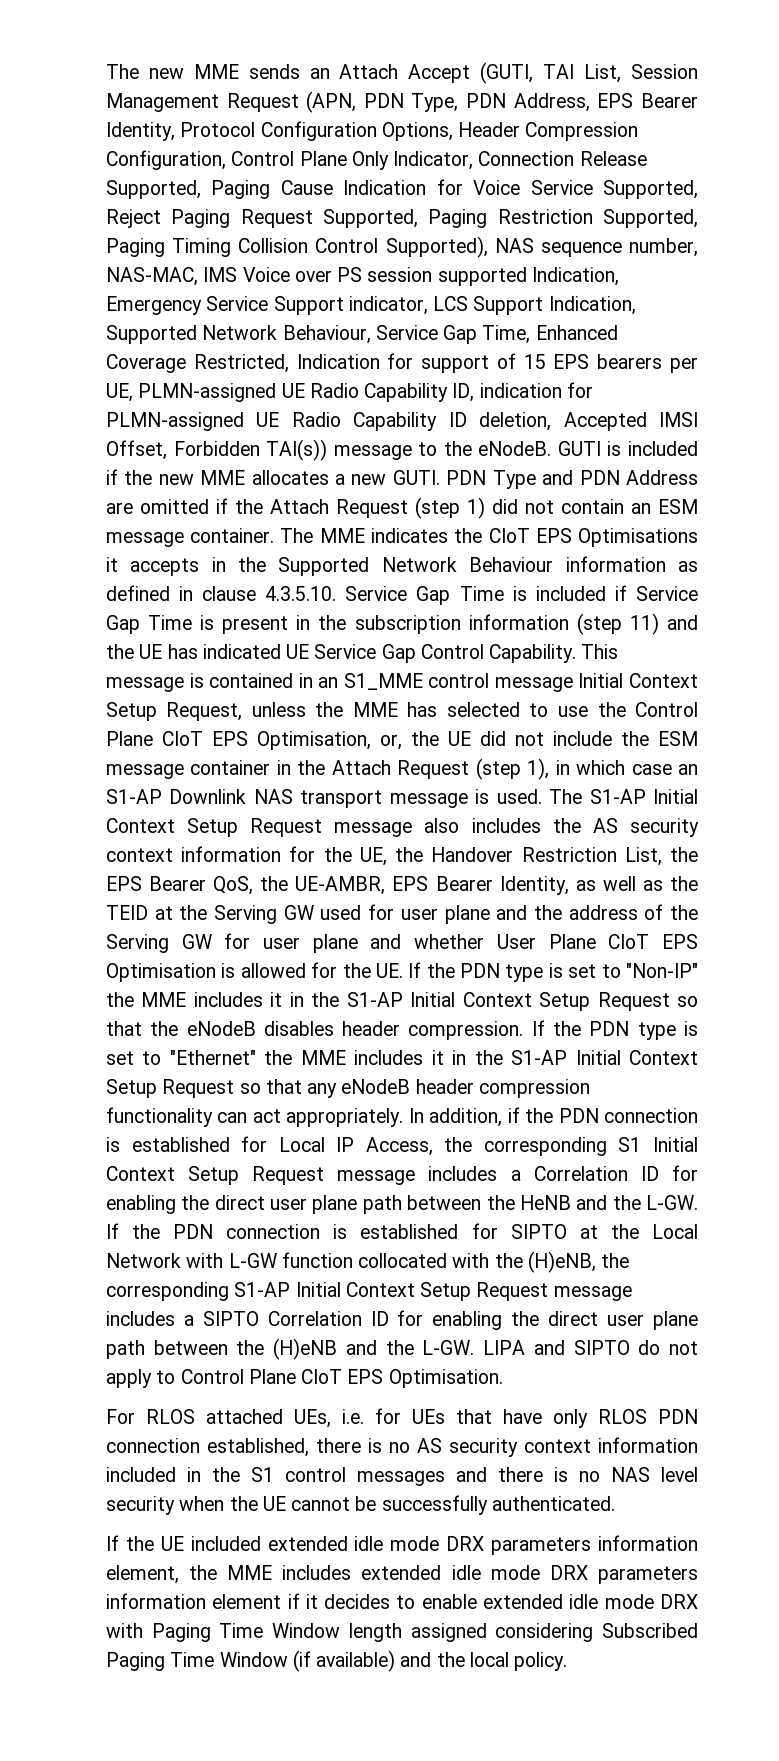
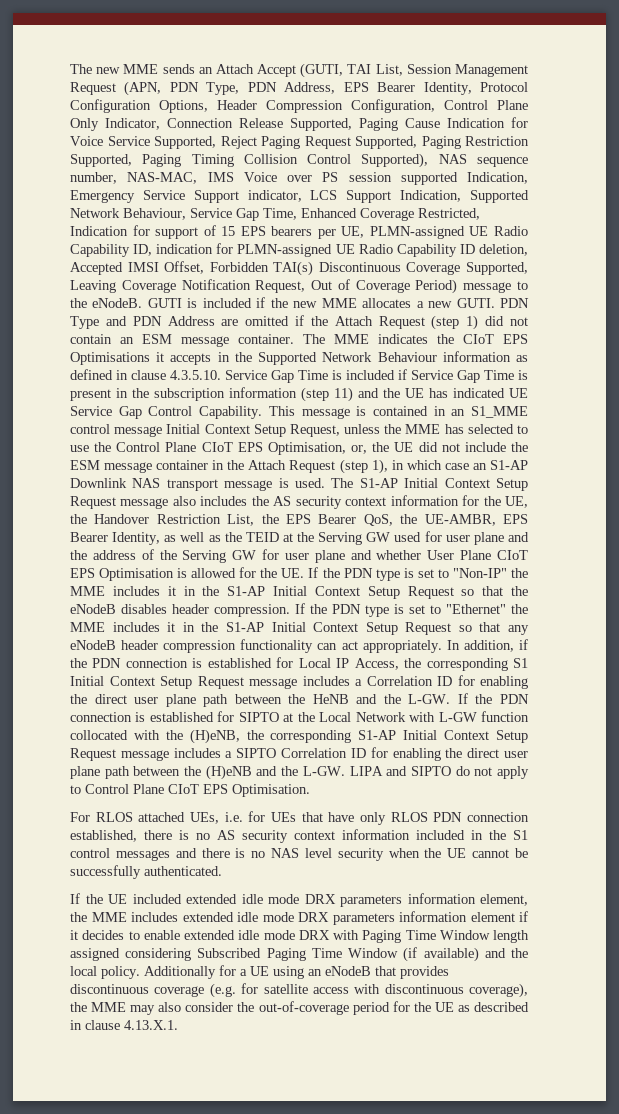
- The new MME sends an Attach Accept (GUTI, TAI List, Session Management Request (APN, PDN Type, PDN Address, EPS Bearer Identity, Protocol Configuration Options, Header Compression Configuration, Control Plane Only Indicator, Connection Release Supported, Paging Cause Indication for Voice Service Supported, Reject Paging Request Supported, Paging Restriction Supported, Paging Timing Collision Control Supported), NAS sequence number, NAS-MAC, IMS Voice over PS session supported Indication, Emergency Service Support indicator, LCS Support Indication, Supported Network Behaviour, Service Gap Time, Enhanced Coverage Restricted, Indication for support of 15 EPS bearers per UE, PLMN-assigned UE Radio Capability ID, indication for PLMN-assigned UE Radio Capability ID deletion, Accepted IMSI Offset, Forbidden TAI(s)) message to the eNodeB.
+ The new MME sends an Attach Accept (GUTI, TAI List, Session Management Request (APN, PDN Type, PDN Address, EPS Bearer Identity, Protocol Configuration Options, Header Compression Configuration, Control Plane Only Indicator, Connection Release Supported, Paging Cause Indication for Voice Service Supported, Reject Paging Request Supported, Paging Restriction Supported, Paging Timing Collision Control Supported), NAS sequence number, NAS-MAC, IMS Voice over PS session supported Indication, Emergency Service Support indicator, LCS Support Indication, Supported Network Behaviour, Service Gap Time, Enhanced Coverage Restricted, Indication for support of 15 EPS bearers per UE, PLMN-assigned UE Radio Capability ID, indication for PLMN-assigned UE Radio Capability ID deletion, Accepted IMSI Offset, Forbidden TAI(s) Discontinuous Coverage Supported, Leaving Coverage Notification Request, Out of Coverage Period) message to the eNodeB.
+ Additionally for a UE using an eNodeB that provides discontinuous coverage (e.g. for satellite access with discontinuous coverage), the MME may also consider the out-of-coverage period for the UE as described in clause 4.13.X.1.

